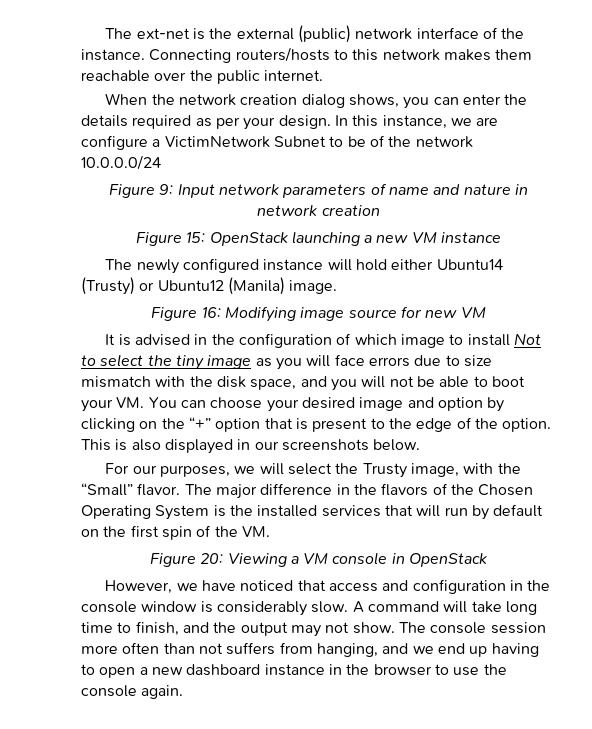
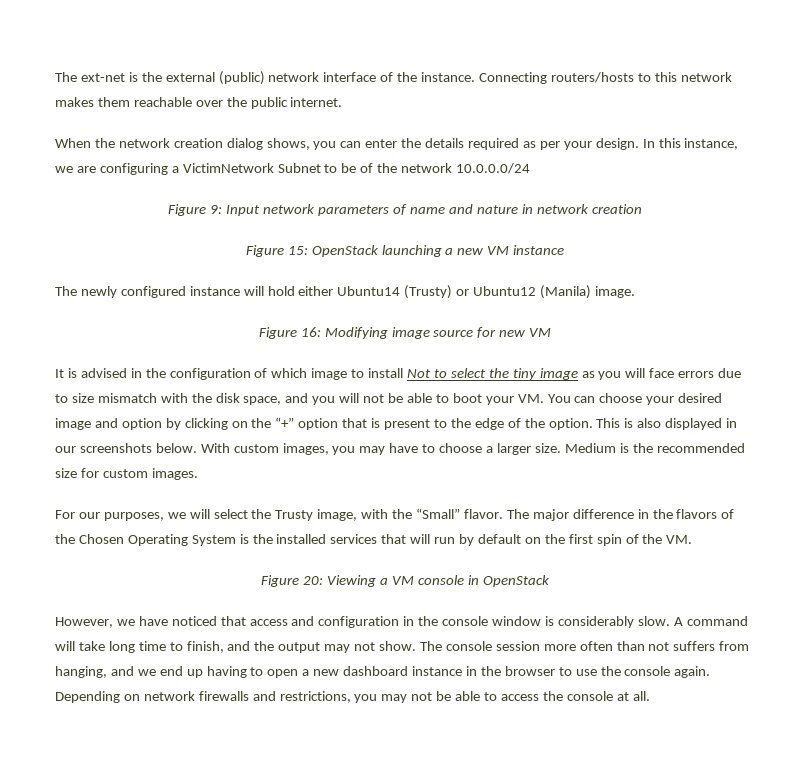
- In this instance, we are configure a VictimNetwork Subnet to be of the network 10.0.0.0/24
+ In this instance, we are configuring a VictimNetwork Subnet to be of the network 10.0.0.0/24
+ With custom images, you may have to choose a larger size. Medium is the recommended size for custom images.
+ Depending on network firewalls and restrictions, you may not be able to access the console at all.

